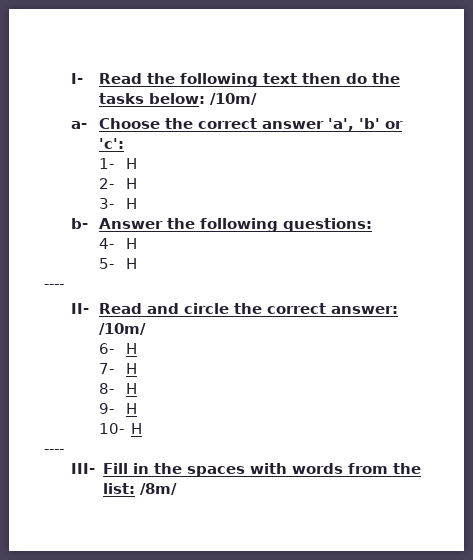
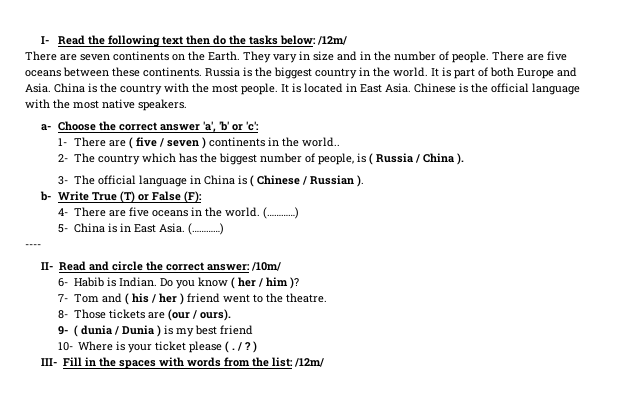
- I- Read the following text then do the tasks below: /10m/
+ I- Read the following text then do the tasks below: /12m/
+ There are seven continents on the Earth. They vary in size and in the number of people. There are five oceans between these continents. Russia is the biggest country in the world. It is part of both Europe and Asia. China is the country with the most people. It is located in East Asia. Chinese is the official language with the most native speakers.
- 1- H
- 2- H
- 3- H
- b- Answer the following questions:
- 4- H
- 5- H
+ 1- There are ( five / seven ) continents in the world..
+ 2- The country which has the biggest number of people, is ( Russia / China ).
+ 3- The official language in China is ( Chinese / Russian ).
+ b- Write True (T) or False (F):
+ 4- There are five oceans in the world. (…………)
+ 5- China is in East Asia. (…………)
- 6- H
- 7- H
- 8- H
- 9- H
- 10- H
- ----
+ 6- Habib is Indian. Do you know ( her / him )?
+ 7- Tom and ( his / her ) friend went to the theatre.
+ 8- Those tickets are (our / ours).
+ 9- ( dunia / Dunia ) is my best friend
+ 10- Where is your ticket please ( . / ? )
- III- Fill in the spaces with words from the list: /8m/
+ III- Fill in the spaces with words from the list: /12m/

